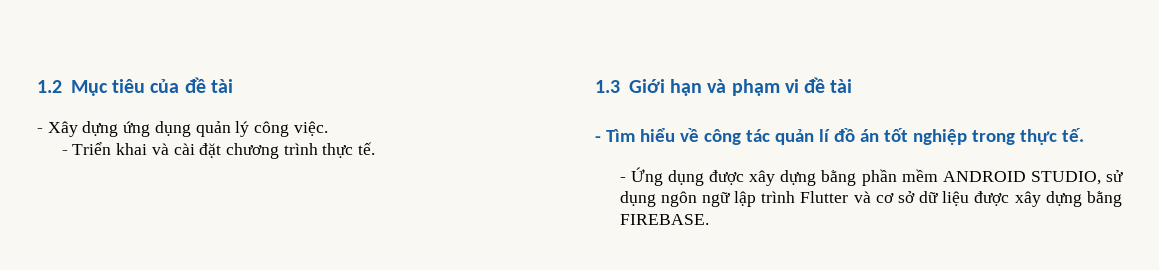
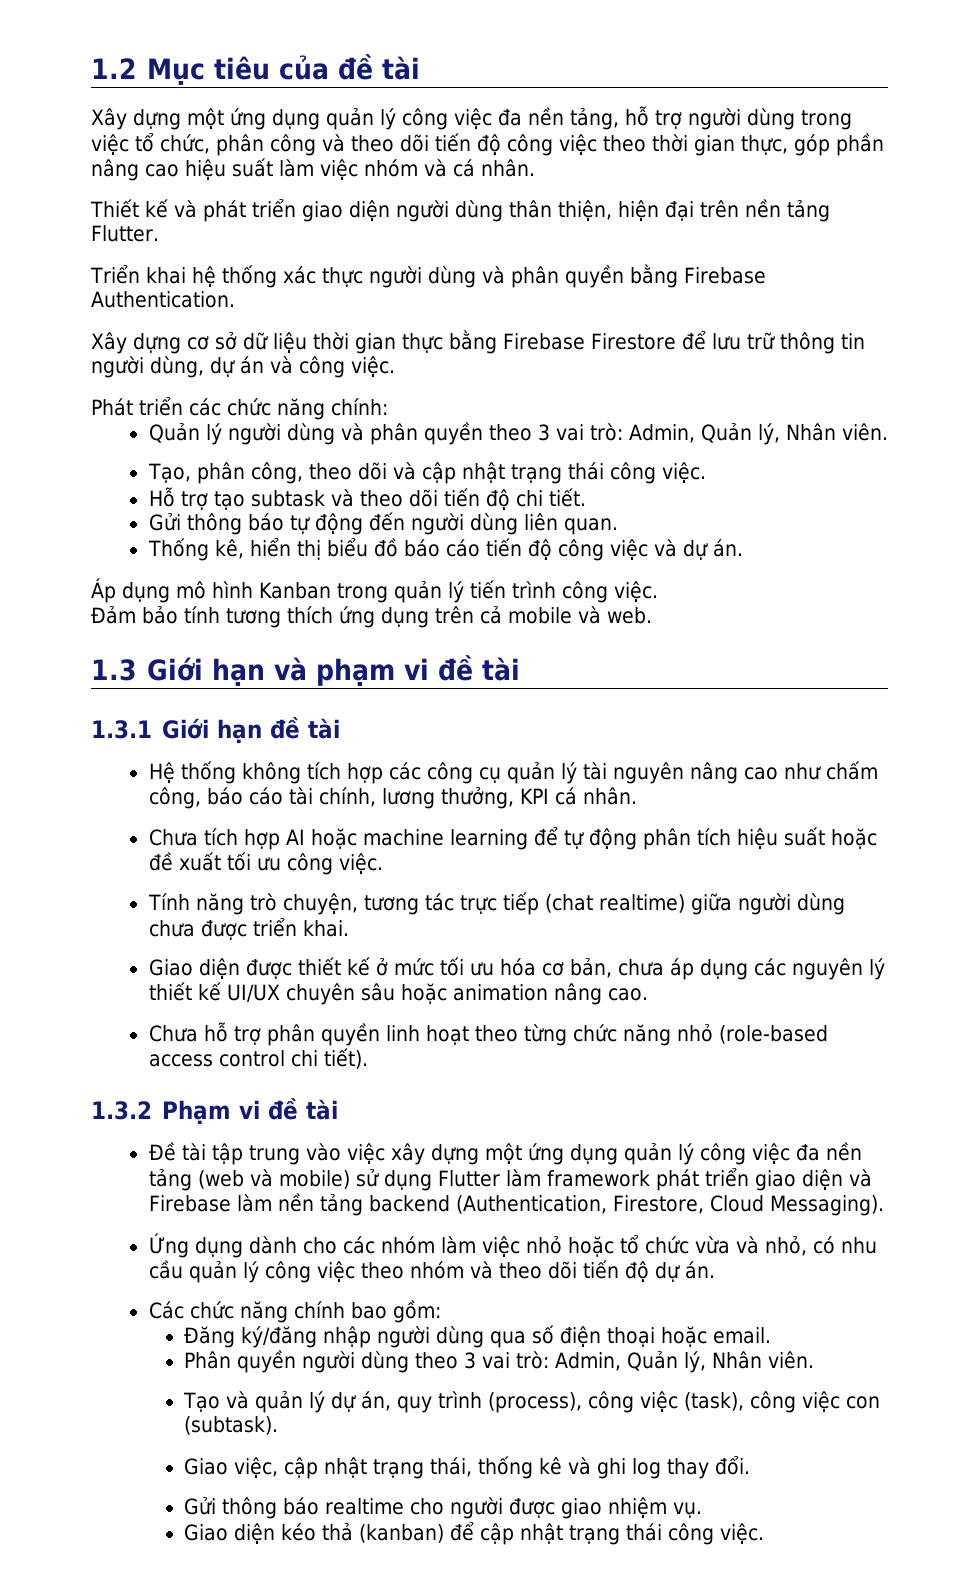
- - Xây dựng ứng dụng quản lý công việc.
- - Triển khai và cài đặt chương trình thực tế.
+ Xây dựng một ứng dụng quản lý công việc đa nền tảng, hỗ trợ người dùng trong việc tổ chức, phân công và theo dõi tiến độ công việc theo thời gian thực, góp phần nâng cao hiệu suất làm việc nhóm và cá nhân.
+ Thiết kế và phát triển giao diện người dùng thân thiện, hiện đại trên nền tảng Flutter.
+ Triển khai hệ thống xác thực người dùng và phân quyền bằng Firebase Authentication.
+ Xây dựng cơ sở dữ liệu thời gian thực bằng Firebase Firestore để lưu trữ thông tin người dùng, dự án và công việc.
+ Phát triển các chức năng chính:
+ Quản lý người dùng và phân quyền theo 3 vai trò: Admin, Quản lý, Nhân viên.
+ Tạo, phân công, theo dõi và cập nhật trạng thái công việc.
+ Hỗ trợ tạo subtask và theo dõi tiến độ chi tiết.
+ Gửi thông báo tự động đến người dùng liên quan.
+ Thống kê, hiển thị biểu đồ báo cáo tiến độ công việc và dự án.
+ Áp dụng mô hình Kanban trong quản lý tiến trình công việc.
+ Đảm bảo tính tương thích ứng dụng trên cả mobile và web.
- - Tìm hiểu về công tác quản lí đồ án tốt nghiệp trong thực tế.
- - Ứng dụng được xây dựng bằng phần mềm ANDROID STUDIO, sử dụng ngôn ngữ lập trình Flutter và cơ sở dữ liệu được xây dựng bằng FIREBASE.
+ 1.3.1 Giới hạn đề tài
+ Hệ thống không tích hợp các công cụ quản lý tài nguyên nâng cao như chấm công, báo cáo tài chính, lương thưởng, KPI cá nhân.
+ Chưa tích hợp AI hoặc machine learning để tự động phân tích hiệu suất hoặc đề xuất tối ưu công việc.
+ Tính năng trò chuyện, tương tác trực tiếp (chat realtime) giữa người dùng chưa được triển khai.
+ Giao diện được thiết kế ở mức tối ưu hóa cơ bản, chưa áp dụng các nguyên lý thiết kế UI/UX chuyên sâu hoặc animation nâng cao.
+ Chưa hỗ trợ phân quyền linh hoạt theo từng chức năng nhỏ (role-based access control chi tiết).
+ 1.3.2 Phạm vi đề tài
+ Đề tài tập trung vào việc xây dựng một ứng dụng quản lý công việc đa nền tảng (web và mobile) sử dụng Flutter làm framework phát triển giao diện và Firebase làm nền tảng backend (Authentication, Firestore, Cloud Messaging).
+ Ứng dụng dành cho các nhóm làm việc nhỏ hoặc tổ chức vừa và nhỏ, có nhu cầu quản lý công việc theo nhóm và theo dõi tiến độ dự án.
+ Các chức năng chính bao gồm:
+ Đăng ký/đăng nhập người dùng qua số điện thoại hoặc email.
+ Phân quyền người dùng theo 3 vai trò: Admin, Quản lý, Nhân viên.
+ Tạo và quản lý dự án, quy trình (process), công việc (task), công việc con (subtask).
+ Giao việc, cập nhật trạng thái, thống kê và ghi log thay đổi.
+ Gửi thông báo realtime cho người được giao nhiệm vụ.
+ Giao diện kéo thả (kanban) để cập nhật trạng thái công việc.

